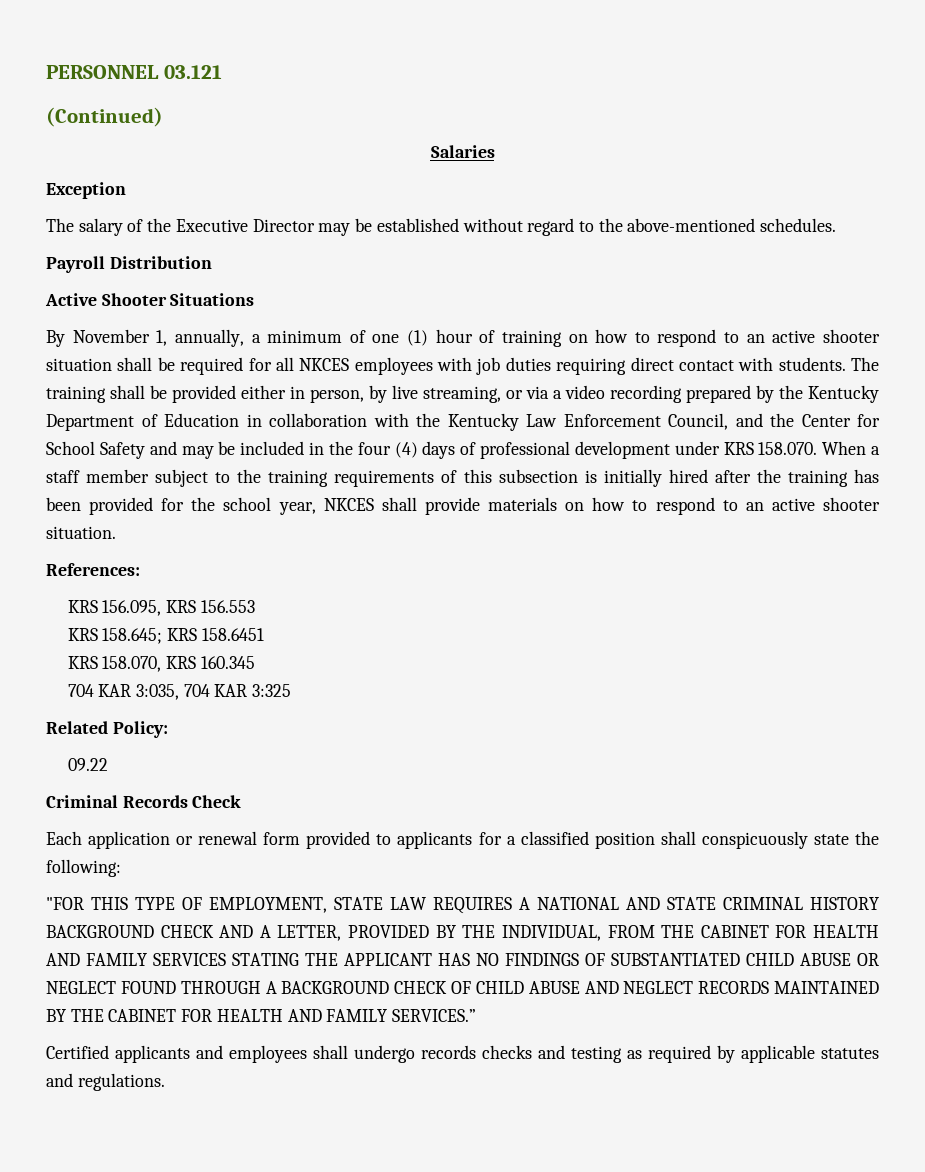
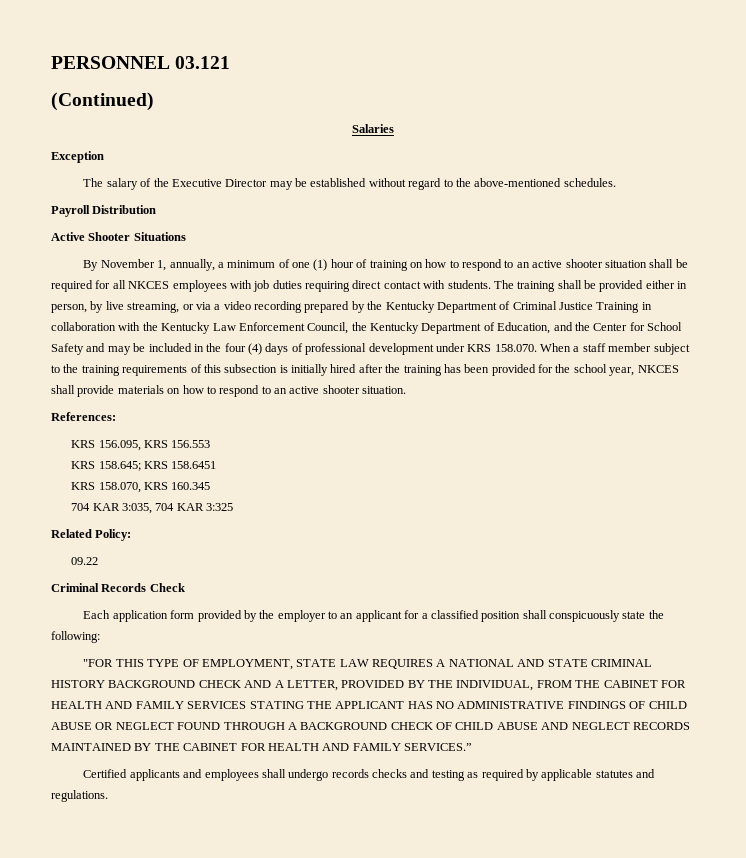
- The training shall be provided either in person, by live streaming, or via a video recording prepared by the Kentucky Department of Education in collaboration with the Kentucky Law Enforcement Council, and the Center for School Safety and may be included in the four (4) days of professional development under KRS 158.070. When a staff member subject to the training requirements of this subsection is initially hired after the training has been provided for the school year, NKCES shall provide materials on how to respond to an active shooter situation.
+ The training shall be provided either in person, by live streaming, or via a video recording prepared by the Kentucky Department of Criminal Justice Training in collaboration with the Kentucky Law Enforcement Council, the Kentucky Department of Education, and the Center for School Safety and may be included in the four (4) days of professional development under KRS 158.070. When a staff member subject to the training requirements of this subsection is initially hired after the training has been provided for the school year, NKCES shall provide materials on how to respond to an active shooter situation.
- Each application or renewal form provided to applicants for a classified position shall conspicuously state the following:
+ Each application form provided by the employer to an applicant for a classified position shall conspicuously state the following:
- "FOR THIS TYPE OF EMPLOYMENT, STATE LAW REQUIRES A NATIONAL AND STATE CRIMINAL HISTORY BACKGROUND CHECK AND A LETTER, PROVIDED BY THE INDIVIDUAL, FROM THE CABINET FOR HEALTH AND FAMILY SERVICES STATING THE APPLICANT HAS NO FINDINGS OF SUBSTANTIATED CHILD ABUSE OR NEGLECT FOUND THROUGH A BACKGROUND CHECK OF CHILD ABUSE AND NEGLECT RECORDS MAINTAINED BY THE CABINET FOR HEALTH AND FAMILY SERVICES.”
+ "FOR THIS TYPE OF EMPLOYMENT, STATE LAW REQUIRES A NATIONAL AND STATE CRIMINAL HISTORY BACKGROUND CHECK AND A LETTER, PROVIDED BY THE INDIVIDUAL, FROM THE CABINET FOR HEALTH AND FAMILY SERVICES STATING THE APPLICANT HAS NO ADMINISTRATIVE FINDINGS OF CHILD ABUSE OR NEGLECT FOUND THROUGH A BACKGROUND CHECK OF CHILD ABUSE AND NEGLECT RECORDS MAINTAINED BY THE CABINET FOR HEALTH AND FAMILY SERVICES.”

